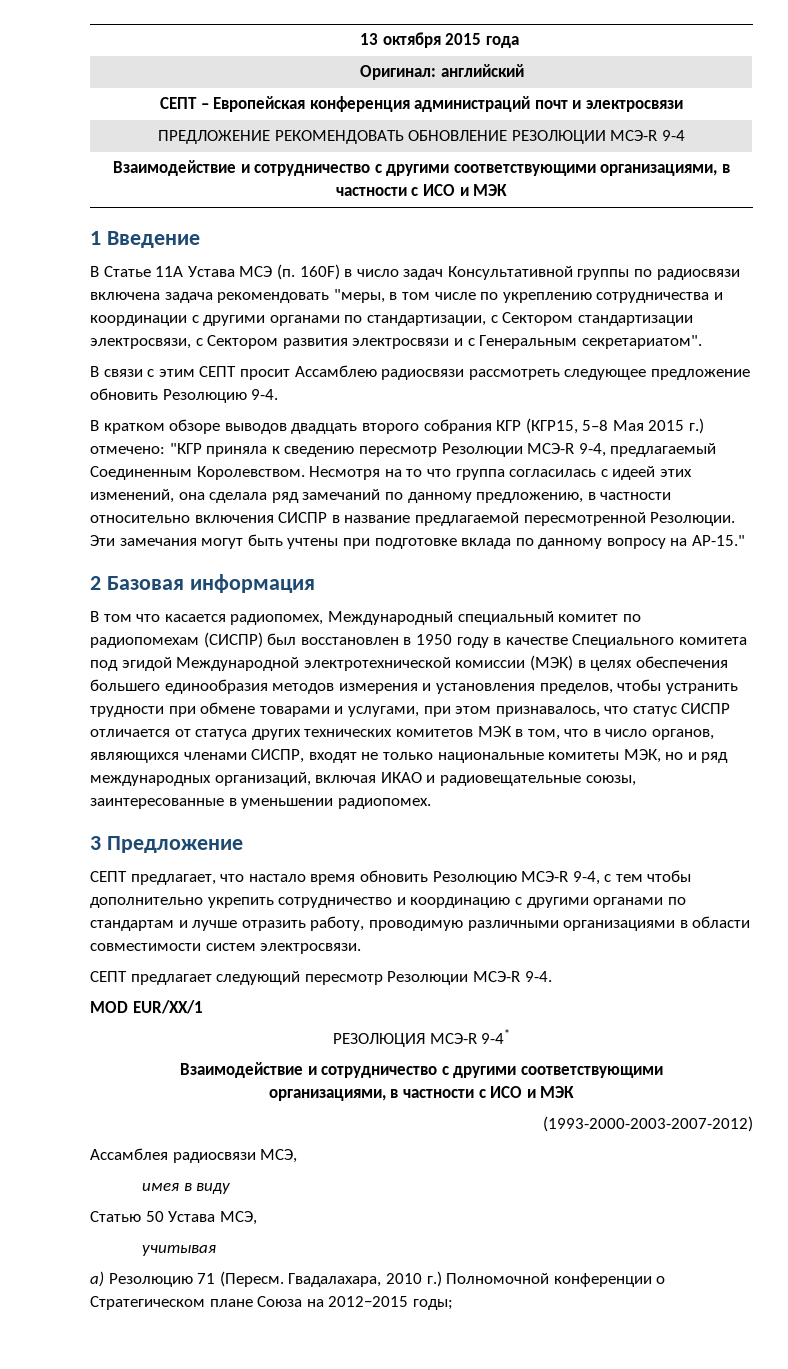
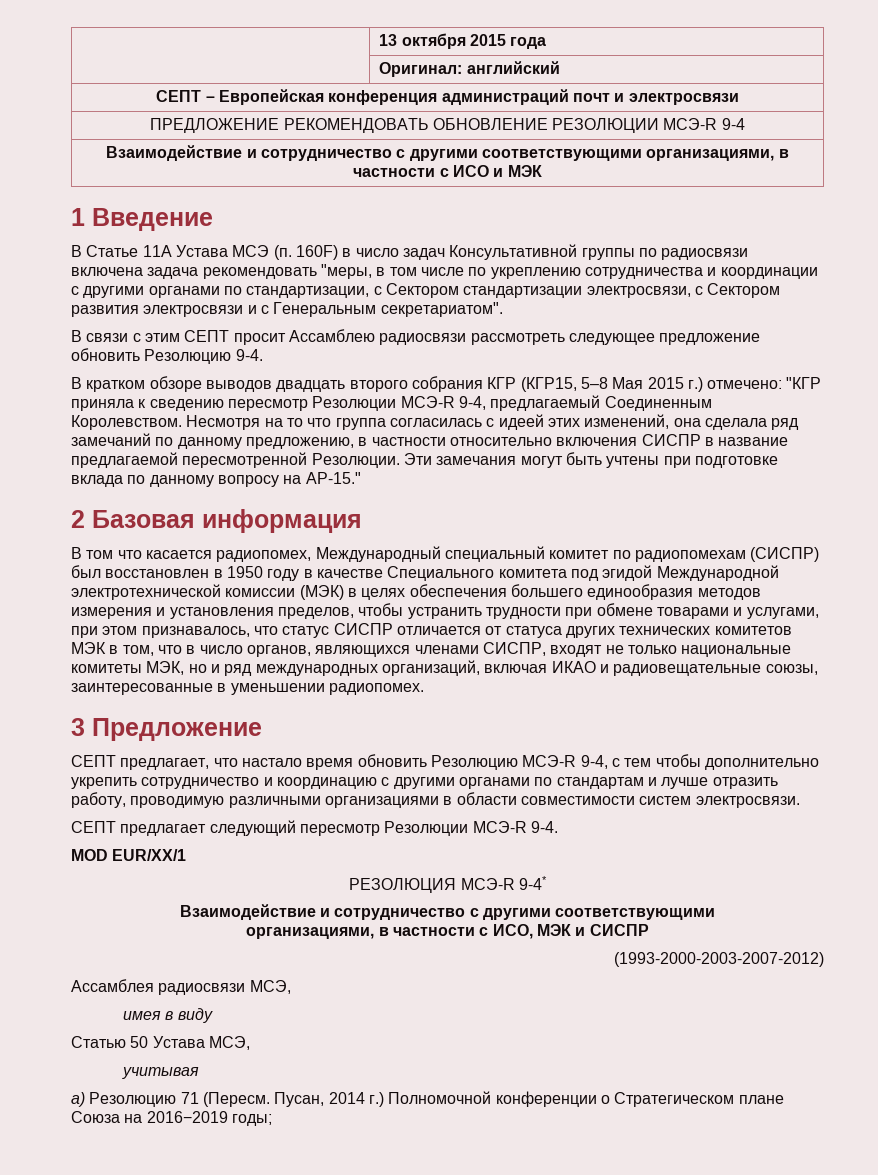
  РЕЗОЛЮЦИЯ МСЭ-R 9-4*
  Взаимодействие и сотрудничество с другими соответствующими
- организациями, в частности с ИСО и МЭК
+ организациями, в частности с ИСО, МЭК и СИСПР
- Гвадалахара, 2010 г.) Полномочной конференции о Стратегическом плане Союза на 2012−2015 годы;
+ Пусан, 2014 г.) Полномочной конференции о Стратегическом плане Союза на 2016−2019 годы;

